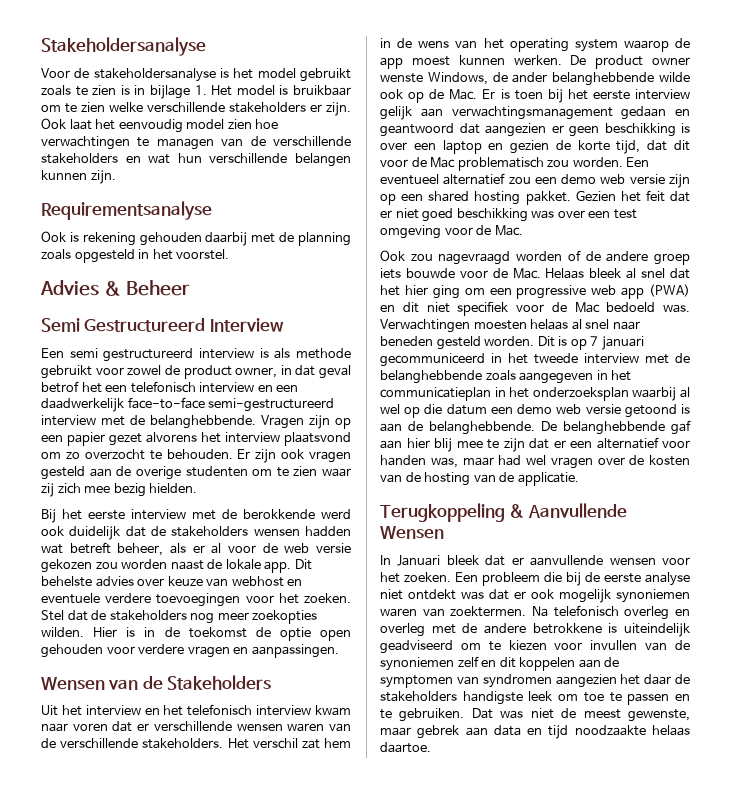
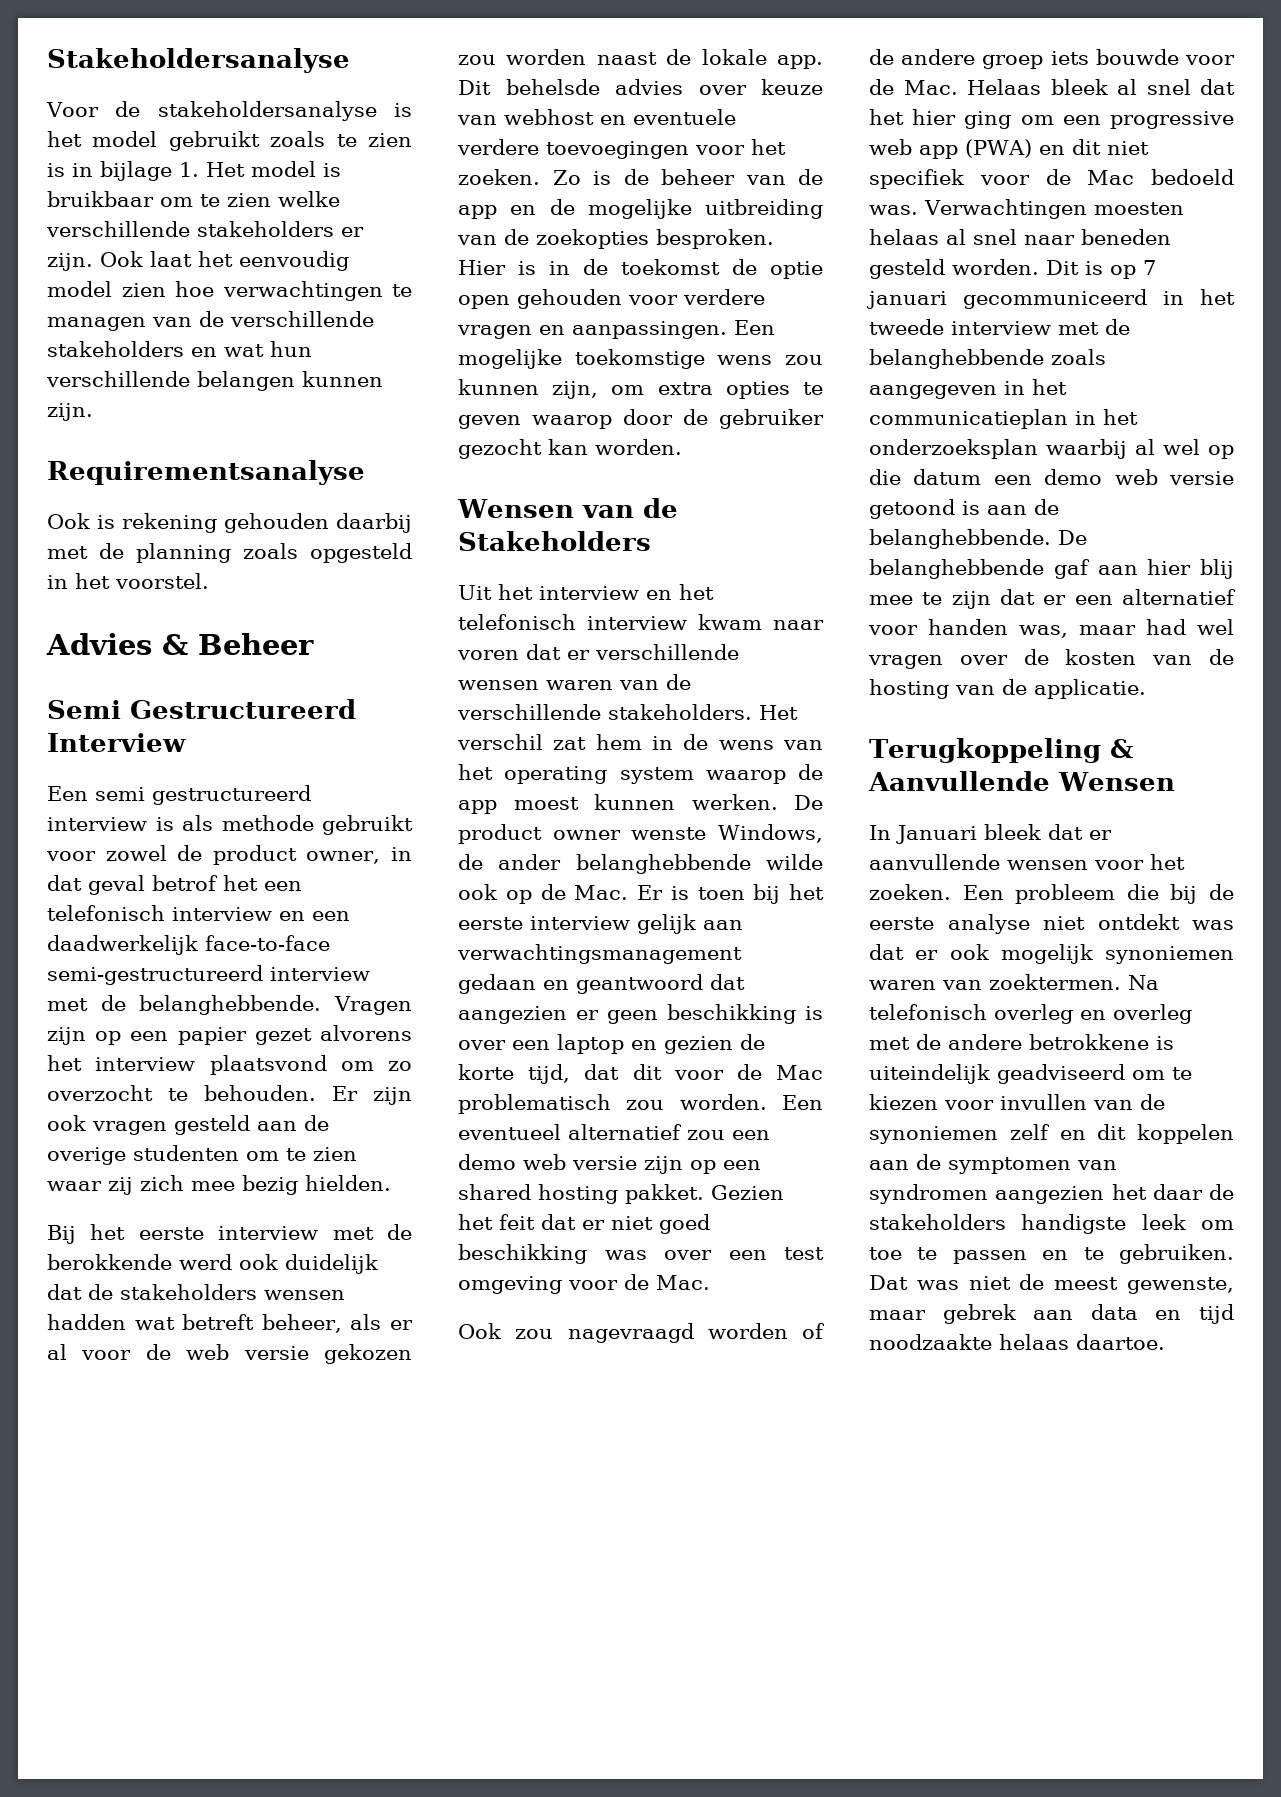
- Dit behelste advies over keuze van webhost en eventuele verdere toevoegingen voor het zoeken.
+ Dit behelsde advies over keuze van webhost en eventuele verdere toevoegingen voor het zoeken.
- Stel dat de stakeholders nog meer zoekopties wilden.
+ Zo is de beheer van de app en de mogelijke uitbreiding van de zoekopties besproken.
+ Een mogelijke toekomstige wens zou kunnen zijn, om extra opties te geven waarop door de gebruiker gezocht kan worden.

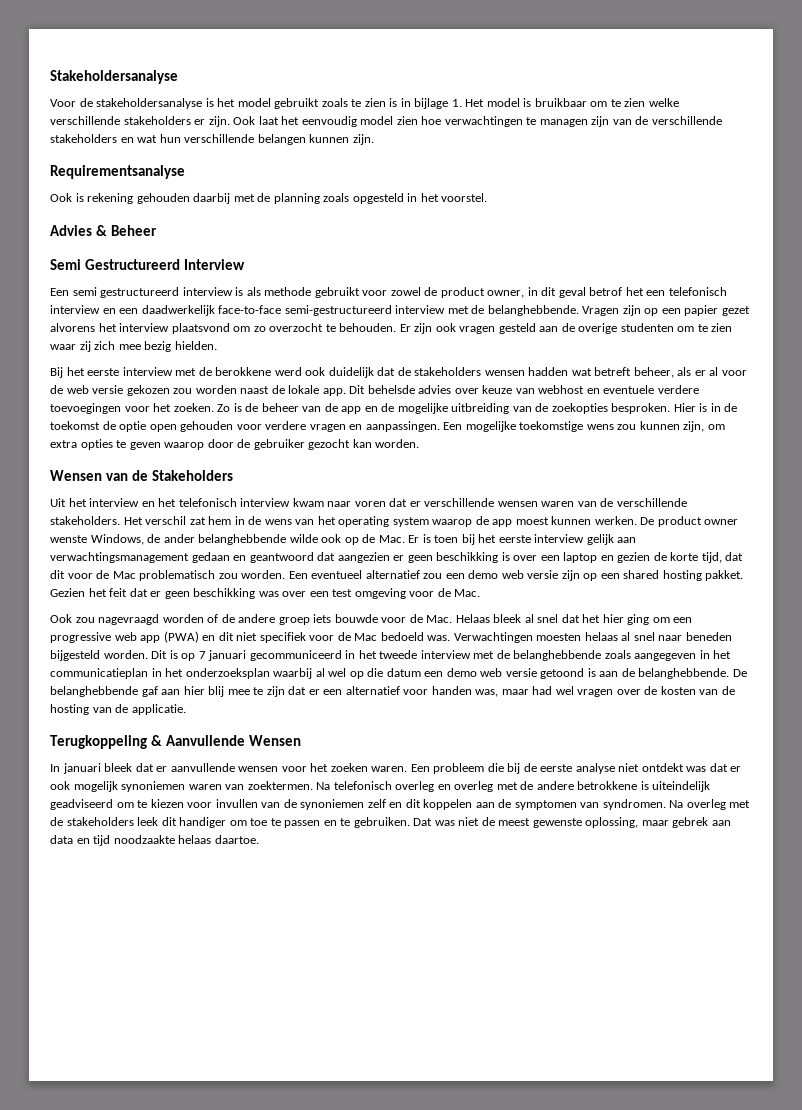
- Ook laat het eenvoudig model zien hoe verwachtingen te managen van de verschillende stakeholders en wat hun verschillende belangen kunnen zijn.
+ Ook laat het eenvoudig model zien hoe verwachtingen te managen zijn van de verschillende stakeholders en wat hun verschillende belangen kunnen zijn.
- Een semi gestructureerd interview is als methode gebruikt voor zowel de product owner, in dat geval betrof het een telefonisch interview en een daadwerkelijk face-to-face semi-gestructureerd interview met de belanghebbende.
+ Een semi gestructureerd interview is als methode gebruikt voor zowel de product owner, in dit geval betrof het een telefonisch interview en een daadwerkelijk face-to-face semi-gestructureerd interview met de belanghebbende.
- Bij het eerste interview met de berokkende werd ook duidelijk dat de stakeholders wensen hadden wat betreft beheer, als er al voor de web versie gekozen zou worden naast de lokale app.
+ Bij het eerste interview met de berokkene werd ook duidelijk dat de stakeholders wensen hadden wat betreft beheer, als er al voor de web versie gekozen zou worden naast de lokale app.
- Gezien het feit dat er niet goed beschikking was over een test omgeving voor de Mac.
+ Gezien het feit dat er geen beschikking was over een test omgeving voor de Mac.
- Verwachtingen moesten helaas al snel naar beneden gesteld worden.
+ Verwachtingen moesten helaas al snel naar beneden bijgesteld worden.
- In Januari bleek dat er aanvullende wensen voor het zoeken.
+ In januari bleek dat er aanvullende wensen voor het zoeken waren.
- Na telefonisch overleg en overleg met de andere betrokkene is uiteindelijk geadviseerd om te kiezen voor invullen van de synoniemen zelf en dit koppelen aan de symptomen van syndromen aangezien het daar de stakeholders handigste leek om toe te passen en te gebruiken.
+ Na telefonisch overleg en overleg met de andere betrokkene is uiteindelijk geadviseerd om te kiezen voor invullen van de synoniemen zelf en dit koppelen aan de symptomen van syndromen. Na overleg met de stakeholders leek dit handiger om toe te passen en te gebruiken.
- Dat was niet de meest gewenste, maar gebrek aan data en tijd noodzaakte helaas daartoe.
+ Dat was niet de meest gewenste oplossing, maar gebrek aan data en tijd noodzaakte helaas daartoe.

